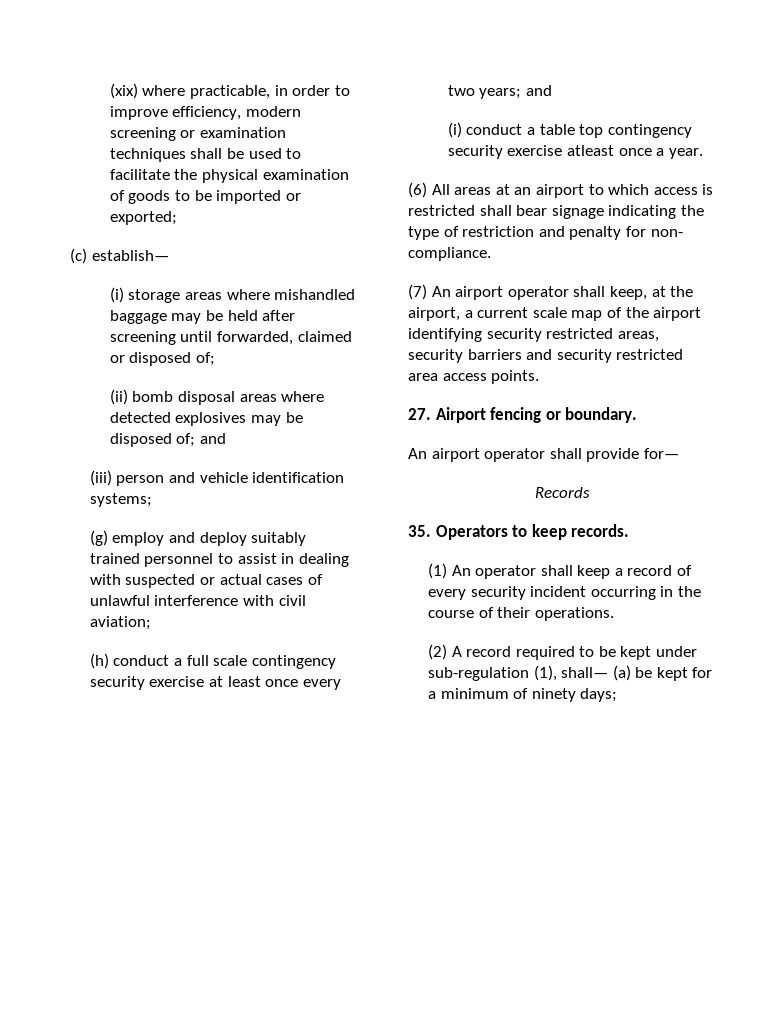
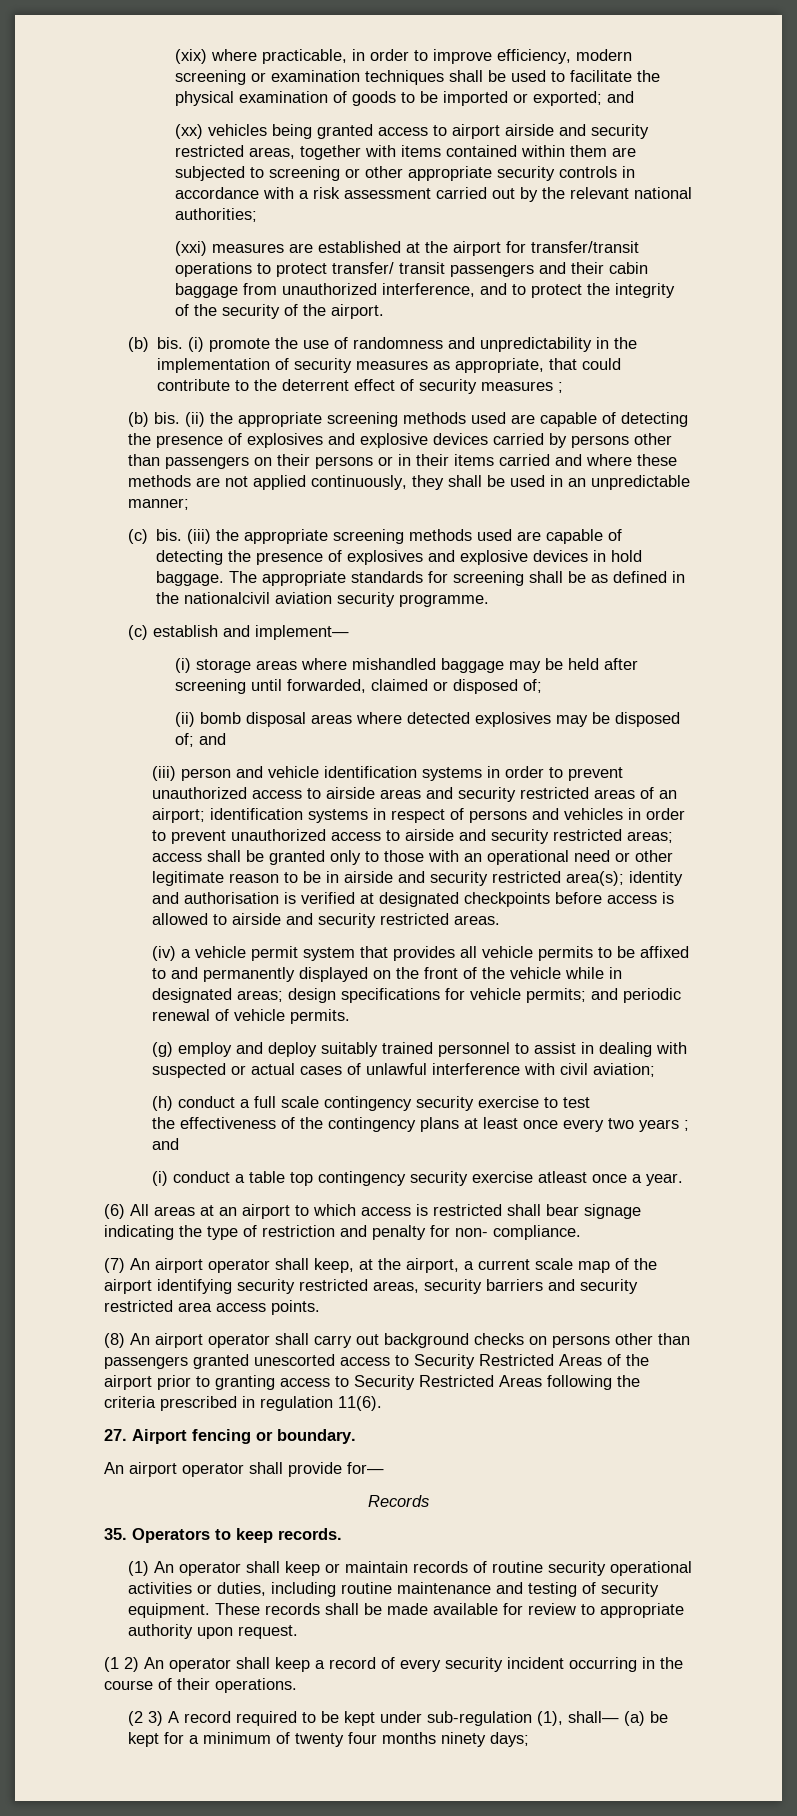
- (xix) where practicable, in order to improve efficiency, modern screening or examination techniques shall be used to facilitate the physical examination of goods to be imported or exported;
- (c) establish—
+ (xix) where practicable, in order to improve efficiency, modern screening or examination techniques shall be used to facilitate the physical examination of goods to be imported or exported; and
+ (xx) vehicles being granted access to airport airside and security restricted areas, together with items contained within them are subjected to screening or other appropriate security controls in accordance with a risk assessment carried out by the relevant national authorities;
+ (xxi) measures are established at the airport for transfer/transit operations to protect transfer/ transit passengers and their cabin baggage from unauthorized interference, and to protect the integrity of the security of the airport.
+ (b) bis. (i) promote the use of randomness and unpredictability in the implementation of security measures as appropriate, that could contribute to the deterrent effect of security measures ;
+ (b) bis. (ii) the appropriate screening methods used are capable of detecting the presence of explosives and explosive devices carried by persons other than passengers on their persons or in their items carried and where these methods are not applied continuously, they shall be used in an unpredictable manner;
+ (c) bis. (iii) the appropriate screening methods used are capable of detecting the presence of explosives and explosive devices in hold baggage. The appropriate standards for screening shall be as defined in the nationalcivil aviation security programme.
+ (c) establish and implement—
- (iii) person and vehicle identification systems;
+ (iii) person and vehicle identification systems in order to prevent unauthorized access to airside areas and security restricted areas of an airport; identification systems in respect of persons and vehicles in order to prevent unauthorized access to airside and security restricted areas; access shall be granted only to those with an operational need or other legitimate reason to be in airside and security restricted area(s); identity and authorisation is verified at designated checkpoints before access is allowed to airside and security restricted areas.
+ (iv) a vehicle permit system that provides all vehicle permits to be affixed to and permanently displayed on the front of the vehicle while in designated areas; design specifications for vehicle permits; and periodic renewal of vehicle permits.
- (h) conduct a full scale contingency security exercise at least once every two years; and
+ (h) conduct a full scale contingency security exercise to test
+ the effectiveness of the contingency plans at least once every two years ; and
+ (8) An airport operator shall carry out background checks on persons other than passengers granted unescorted access to Security Restricted Areas of the airport prior to granting access to Security Restricted Areas following the criteria prescribed in regulation 11(6).
- (1) An operator shall keep a record of every security incident occurring in the course of their operations.
+ (1) An operator shall keep or maintain records of routine security operational activities or duties, including routine maintenance and testing of security equipment. These records shall be made available for review to appropriate authority upon request.
+ (1 2) An operator shall keep a record of every security incident occurring in the course of their operations.
- (2) A record required to be kept under sub-regulation (1), shall— (a) be kept for a minimum of ninety days;
+ (2 3) A record required to be kept under sub-regulation (1), shall— (a) be kept for a minimum of twenty four months ninety days;

